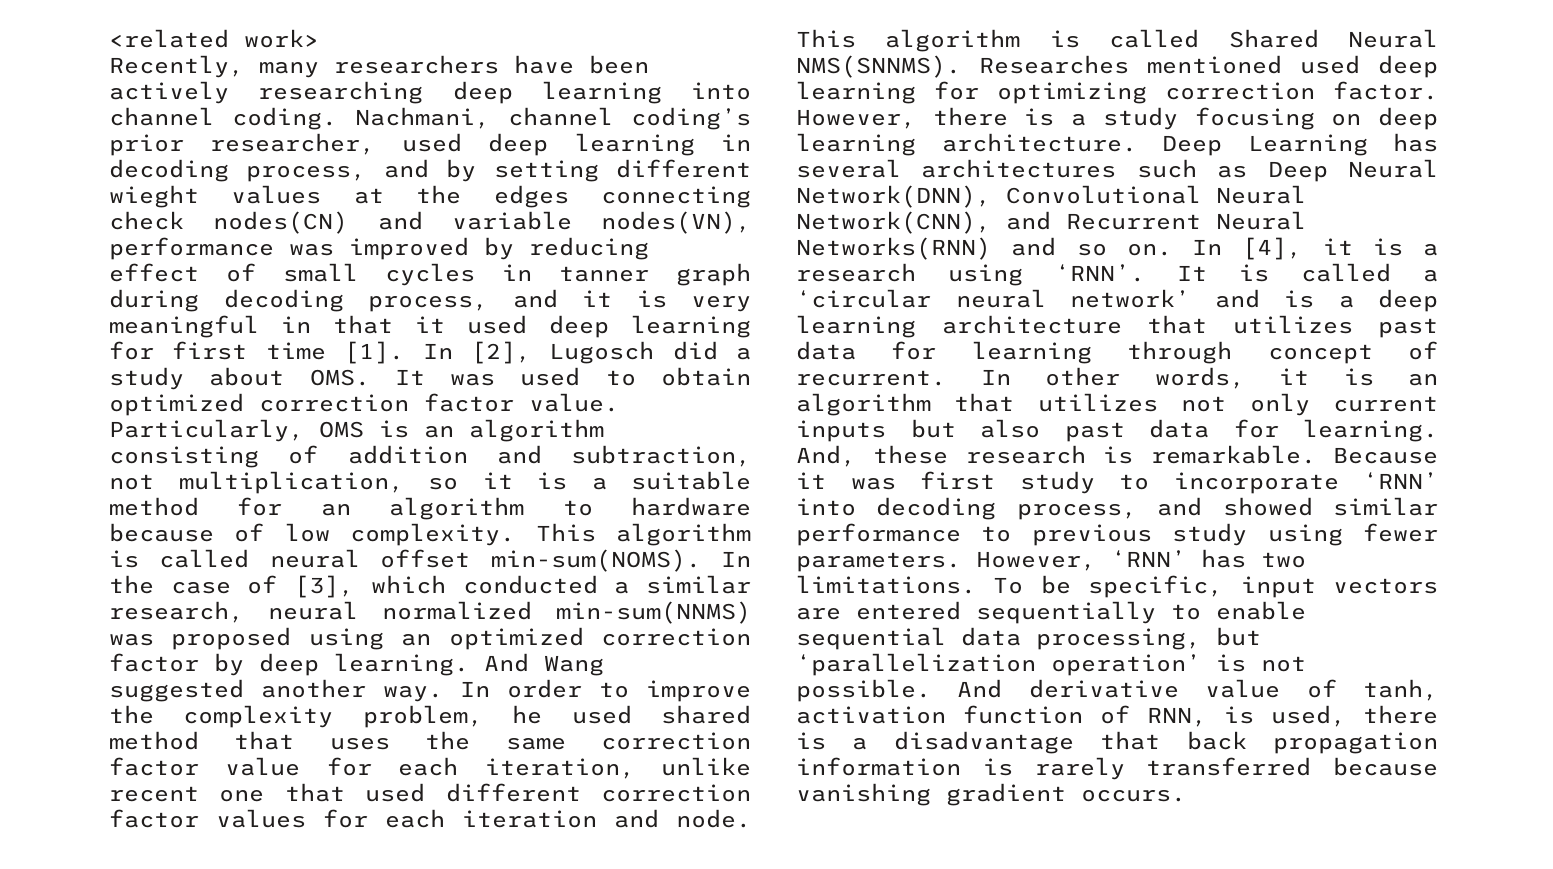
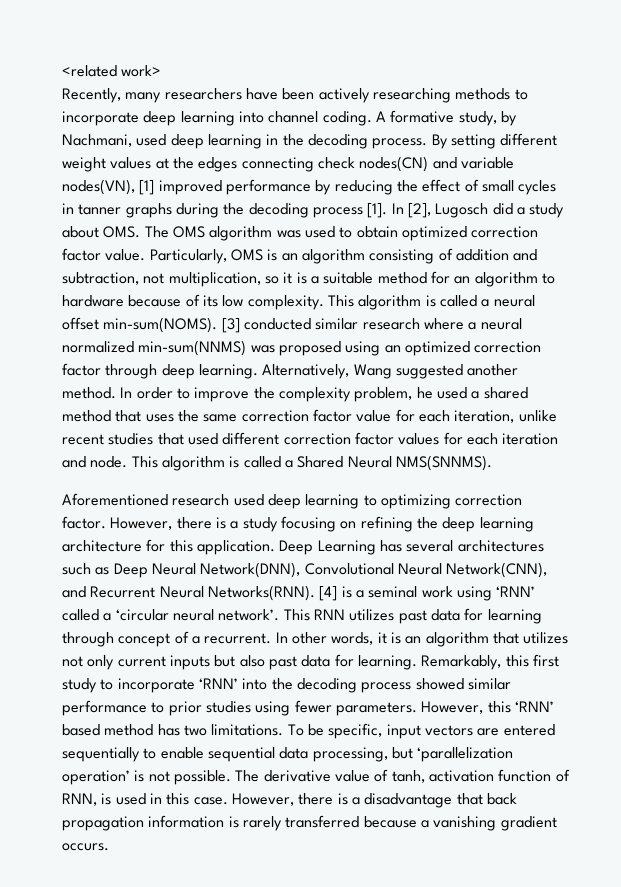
- Recently, many researchers have been actively researching deep learning into channel coding.
+ Recently, many researchers have been actively researching methods to incorporate deep learning into channel coding.
- Nachmani, channel coding’s prior researcher, used deep learning in decoding process, and by setting different wieght values at the edges connecting check nodes(CN) and variable nodes(VN), performance was improved by reducing effect of small cycles in tanner graph during decoding process, and it is very meaningful in that it used deep learning for first time [1].
+ A formative study, by Nachmani, used deep learning in the decoding process. By setting different weight values at the edges connecting check nodes(CN) and variable nodes(VN), [1] improved performance by reducing the effect of small cycles in tanner graphs during the decoding process [1].
- In [2], Lugosch did a study about OMS. It was used to obtain optimized correction factor value.
+ In [2], Lugosch did a study about OMS. The OMS algorithm was used to obtain optimized correction factor value.
- Particularly, OMS is an algorithm consisting of addition and subtraction, not multiplication, so it is a suitable method for an algorithm to hardware because of low complexity.
+ Particularly, OMS is an algorithm consisting of addition and subtraction, not multiplication, so it is a suitable method for an algorithm to hardware because of its low complexity.
- This algorithm is called neural offset min-sum(NOMS).
+ This algorithm is called a neural offset min-sum(NOMS).
- In the case of [3], which conducted a similar research, neural normalized min-sum(NNMS) was proposed using an optimized correction factor by deep learning.
+ [3] conducted similar research where a neural normalized min-sum(NNMS) was proposed using an optimized correction factor through deep learning.
- And Wang suggested another way.
+ Alternatively, Wang suggested another method.
- In order to improve the complexity problem, he used shared method that uses the same correction factor value for each iteration, unlike recent one that used different correction factor values for each iteration and node.
+ In order to improve the complexity problem, he used a shared method that uses the same correction factor value for each iteration, unlike recent studies that used different correction factor values for each iteration and node.
- This algorithm is called Shared Neural NMS(SNNMS). Researches mentioned used deep learning for optimizing correction factor.
+ This algorithm is called a Shared Neural NMS(SNNMS).
+ Aforementioned research used deep learning to optimizing correction factor.
- However, there is a study focusing on deep learning architecture.
+ However, there is a study focusing on refining the deep learning architecture for this application.
- Deep Learning has several architectures such as Deep Neural Network(DNN), Convolutional Neural Network(CNN), and Recurrent Neural Networks(RNN) and so on. In [4], it is a research using ‘RNN’. It is called a ‘circular neural network’ and is a deep learning architecture that utilizes past data for learning through concept of recurrent.
+ Deep Learning has several architectures such as Deep Neural Network(DNN), Convolutional Neural Network(CNN), and Recurrent Neural Networks(RNN). [4] is a seminal work using ‘RNN’ called a ‘circular neural network’. This RNN utilizes past data for learning through concept of a recurrent.
- And, these research is remarkable. Because it was first study to incorporate ‘RNN’ into decoding process, and showed similar performance to previous study using fewer parameters.
+ Remarkably, this first study to incorporate ‘RNN’ into the decoding process showed similar performance to prior studies using fewer parameters.
- However, ‘RNN’ has two limitations.
+ However, this ‘RNN’ based method has two limitations.
- And derivative value of tanh, activation function of RNN, is used, there is a disadvantage that back propagation information is rarely transferred because vanishing gradient occurs.
+ The derivative value of tanh, activation function of RNN, is used in this case. However, there is a disadvantage that back propagation information is rarely transferred because a vanishing gradient occurs.

